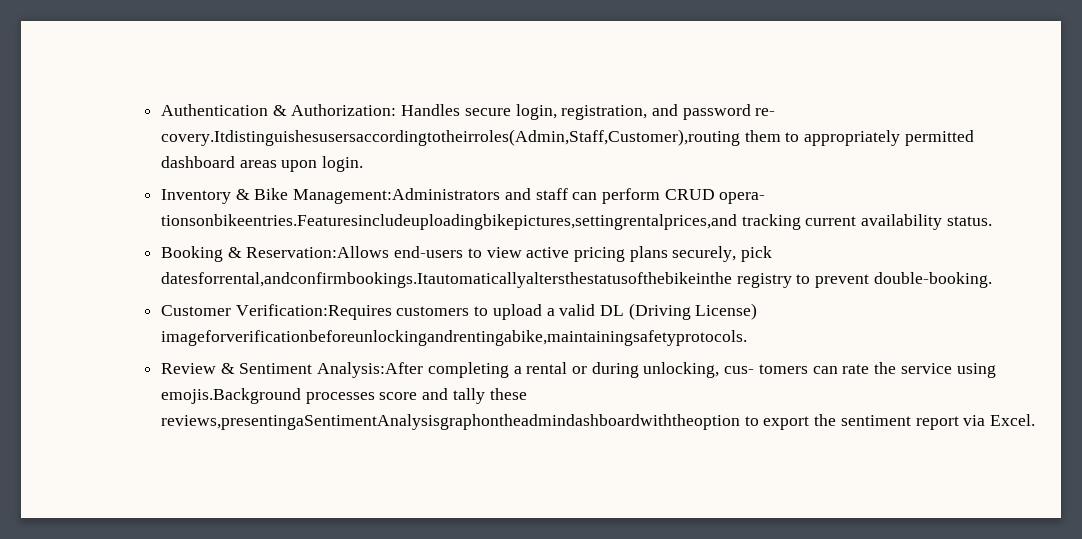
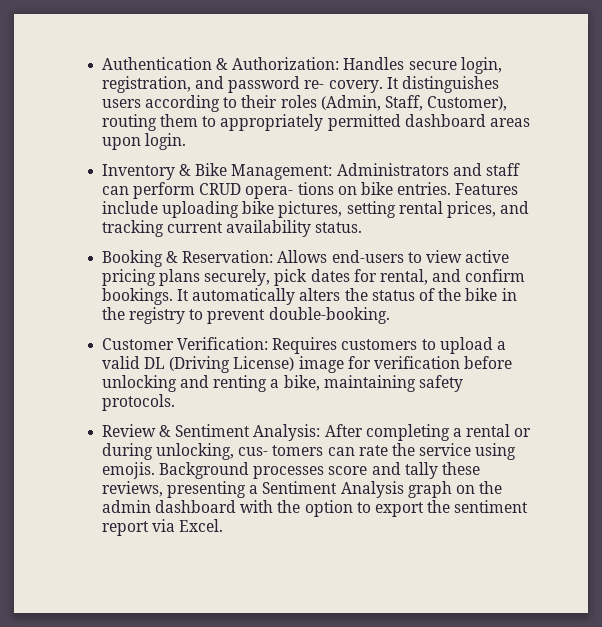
- Authentication & Authorization: Handles secure login, registration, and password re- covery.Itdistinguishesusersaccordingtotheirroles(Admin,Staff,Customer),routing them to appropriately permitted dashboard areas upon login.
+ Authentication & Authorization: Handles secure login, registration, and password re- covery. It distinguishes users according to their roles (Admin, Staff, Customer), routing them to appropriately permitted dashboard areas upon login.
- Inventory & Bike Management:Administrators and staff can perform CRUD opera- tionsonbikeentries.Featuresincludeuploadingbikepictures,settingrentalprices,and tracking current availability status.
+ Inventory & Bike Management: Administrators and staff can perform CRUD opera- tions on bike entries. Features include uploading bike pictures, setting rental prices, and tracking current availability status.
- Booking & Reservation:Allows end-users to view active pricing plans securely, pick datesforrental,andconfirmbookings.Itautomaticallyaltersthestatusofthebikeinthe registry to prevent double-booking.
+ Booking & Reservation: Allows end-users to view active pricing plans securely, pick dates for rental, and confirm bookings. It automatically alters the status of the bike in the registry to prevent double-booking.
- Customer Verification:Requires customers to upload a valid DL (Driving License) imageforverificationbeforeunlockingandrentingabike,maintainingsafetyprotocols.
+ Customer Verification: Requires customers to upload a valid DL (Driving License) image for verification before unlocking and renting a bike, maintaining safety protocols.
- Review & Sentiment Analysis:After completing a rental or during unlocking, cus- tomers can rate the service using emojis.Background processes score and tally these reviews,presentingaSentimentAnalysisgraphontheadmindashboardwiththeoption to export the sentiment report via Excel.
+ Review & Sentiment Analysis: After completing a rental or during unlocking, cus- tomers can rate the service using emojis. Background processes score and tally these reviews, presenting a Sentiment Analysis graph on the admin dashboard with the option to export the sentiment report via Excel.

